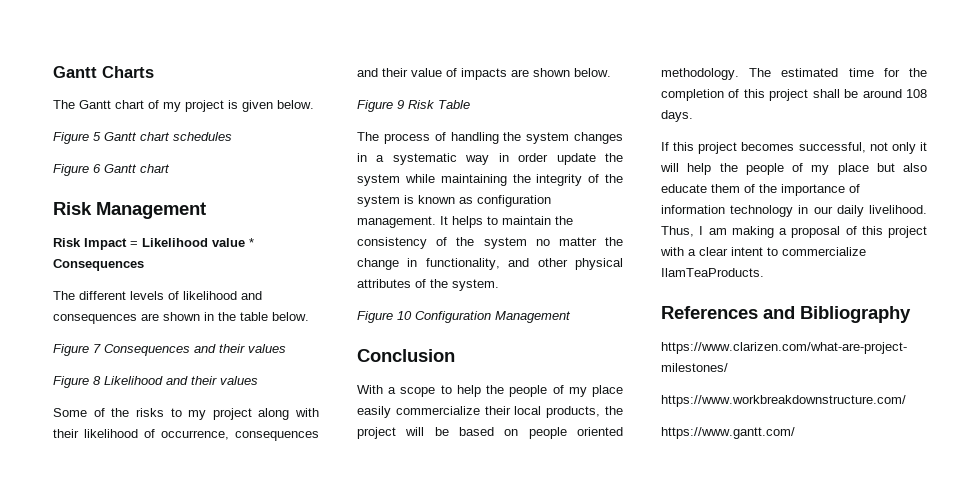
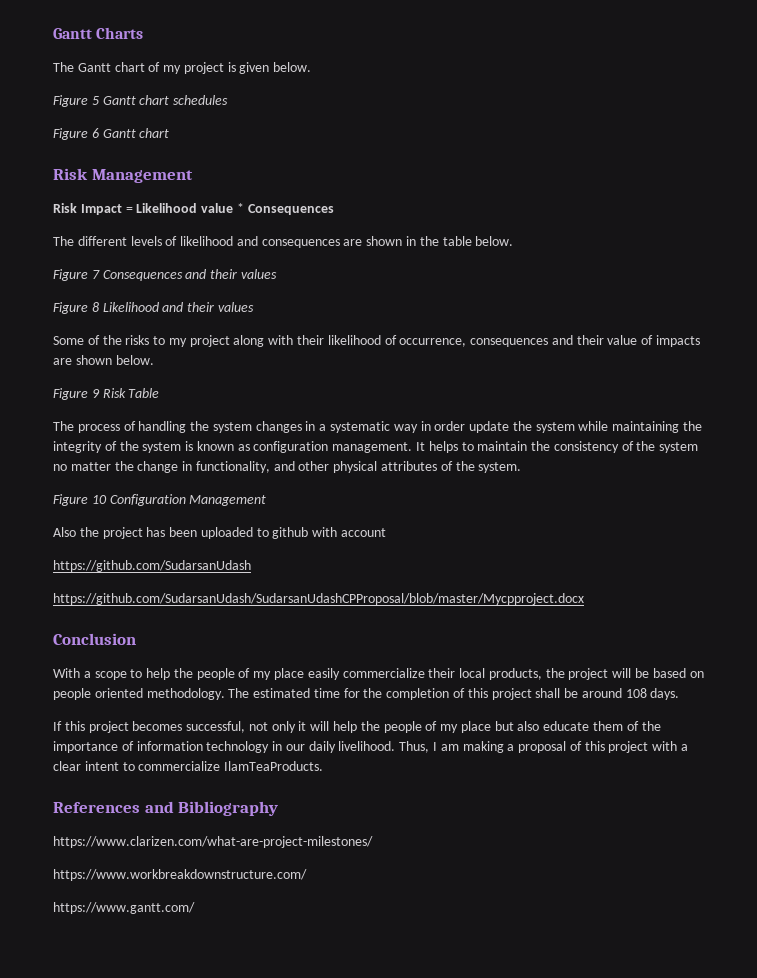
+ Also the project has been uploaded to github with account
+ https://github.com/SudarsanUdash
+ https://github.com/SudarsanUdash/SudarsanUdashCPProposal/blob/master/Mycpproject.docx

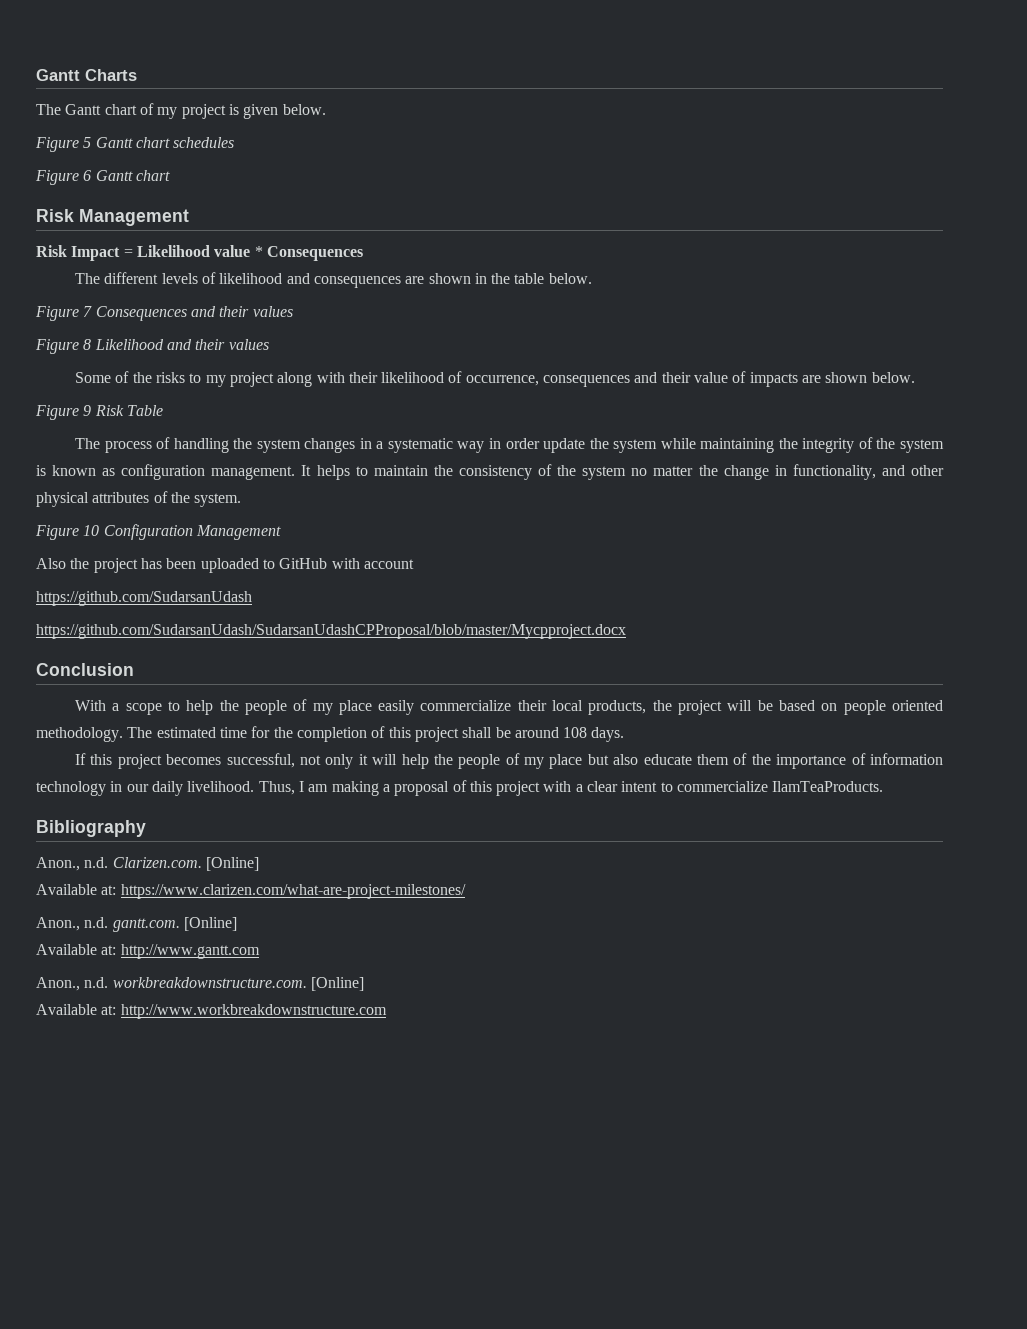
- Also the project has been uploaded to github with account
+ Also the project has been uploaded to GitHub with account
- References and Bibliography
+ Bibliography
- https://www.clarizen.com/what-are-project-milestones/
- https://www.workbreakdownstructure.com/
- https://www.gantt.com/
+ Anon., n.d. Clarizen.com. [Online]
+ Available at: https://www.clarizen.com/what-are-project-milestones/
+ Anon., n.d. gantt.com. [Online]
+ Available at: http://www.gantt.com
+ Anon., n.d. workbreakdownstructure.com. [Online]
+ Available at: http://www.workbreakdownstructure.com

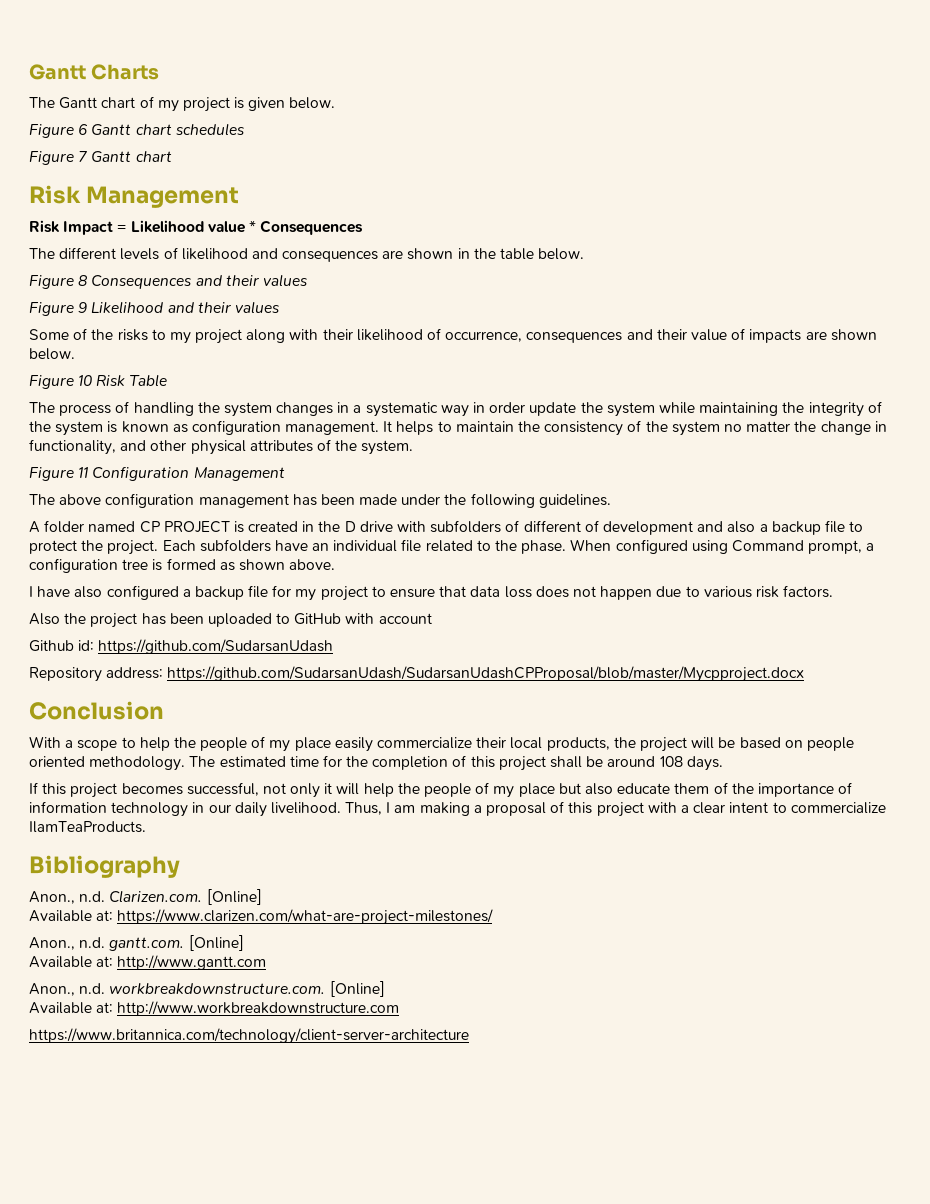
- Figure 5 Gantt chart schedules
+ Figure 6 Gantt chart schedules
- Figure 6 Gantt chart
+ Figure 7 Gantt chart
- Figure 7 Consequences and their values
+ Figure 8 Consequences and their values
- Figure 8 Likelihood and their values
+ Figure 9 Likelihood and their values
- Figure 9 Risk Table
+ Figure 10 Risk Table
- Figure 10 Configuration Management
+ Figure 11 Configuration Management
+ The above configuration management has been made under the following guidelines.
+ A folder named CP PROJECT is created in the D drive with subfolders of different of development and also a backup file to protect the project. Each subfolders have an individual file related to the phase. When configured using Command prompt, a configuration tree is formed as shown above.
+ I have also configured a backup file for my project to ensure that data loss does not happen due to various risk factors.
- https://github.com/SudarsanUdash
+ Github id: https://github.com/SudarsanUdash
- https://github.com/SudarsanUdash/SudarsanUdashCPProposal/blob/master/Mycpproject.docx
+ Repository address: https://github.com/SudarsanUdash/SudarsanUdashCPProposal/blob/master/Mycpproject.docx
+ https://www.britannica.com/technology/client-server-architecture

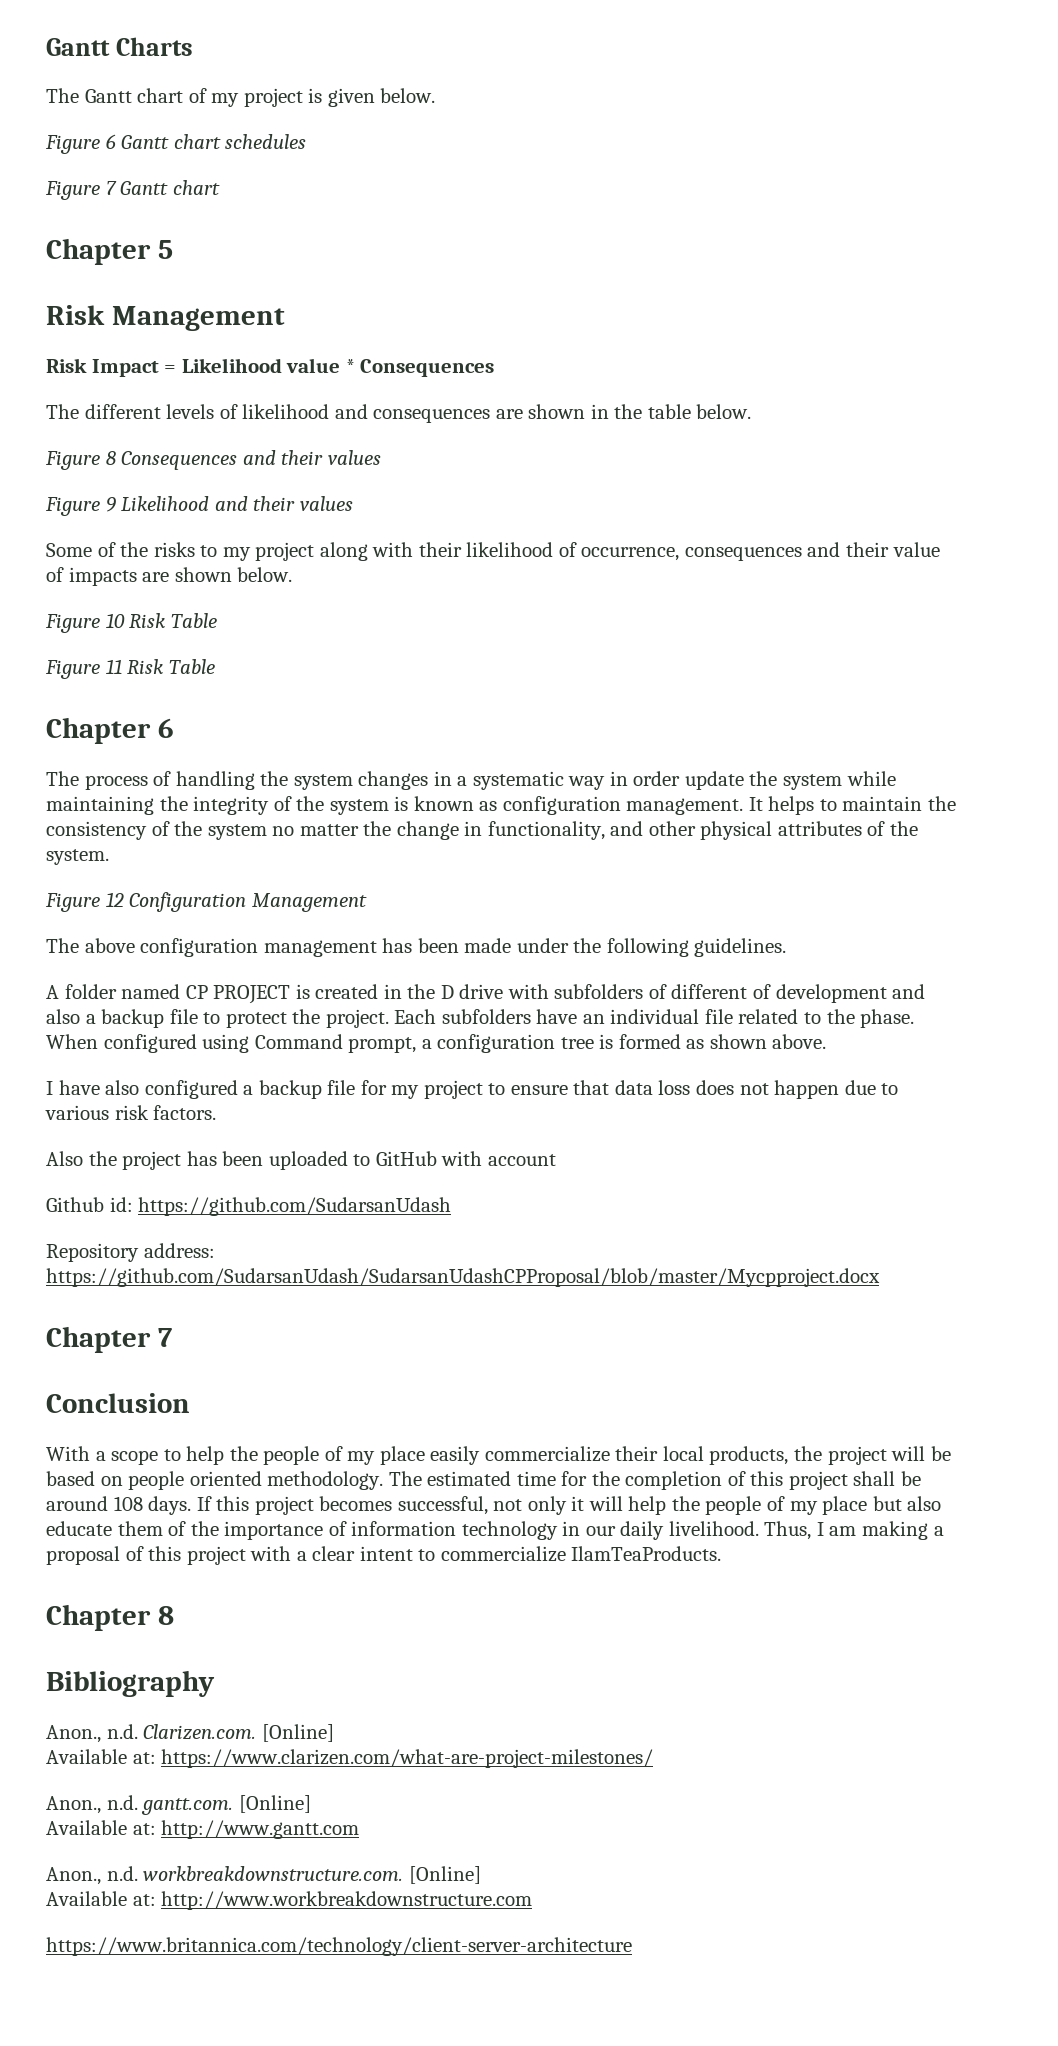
+ Chapter 5
+ Figure 11 Risk Table
+ Chapter 6
- Figure 11 Configuration Management
+ Figure 12 Configuration Management
+ Chapter 7
- The estimated time for the completion of this project shall be around 108 days.
- If this project becomes successful, not only it will help the people of my place but also educate them of the importance of information technology in our daily livelihood.
+ The estimated time for the completion of this project shall be around 108 days. If this project becomes successful, not only it will help the people of my place but also educate them of the importance of information technology in our daily livelihood.
+ Chapter 8

